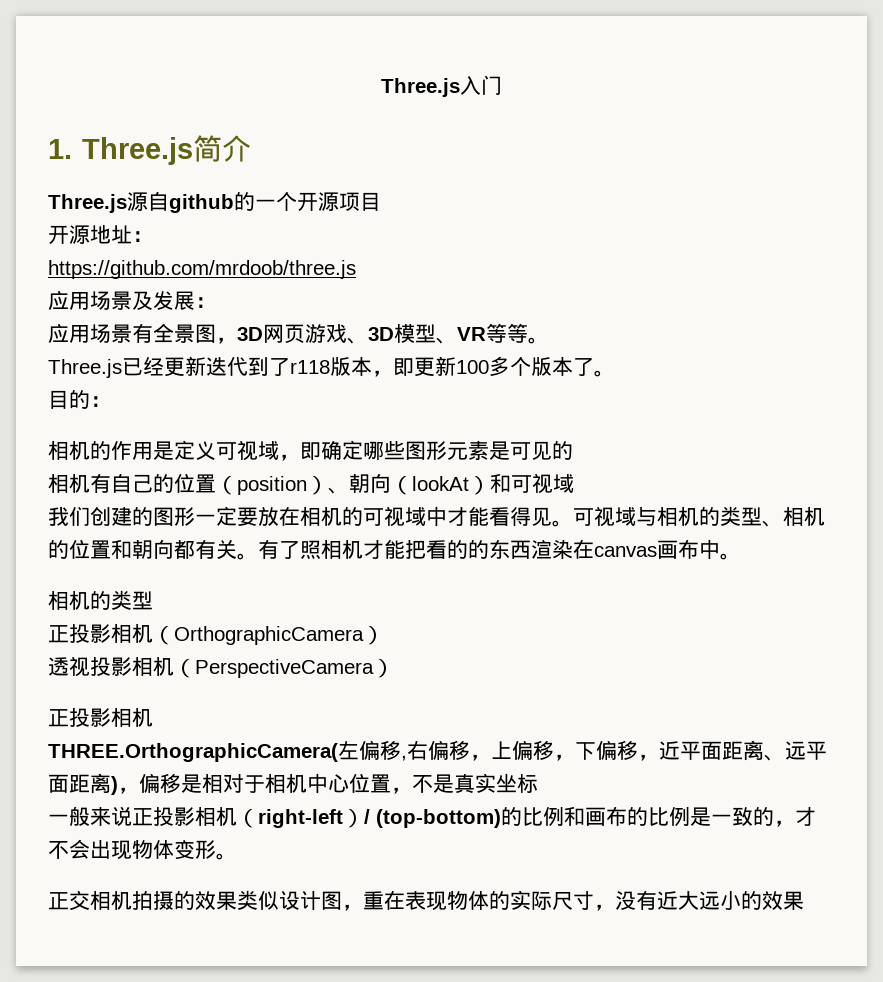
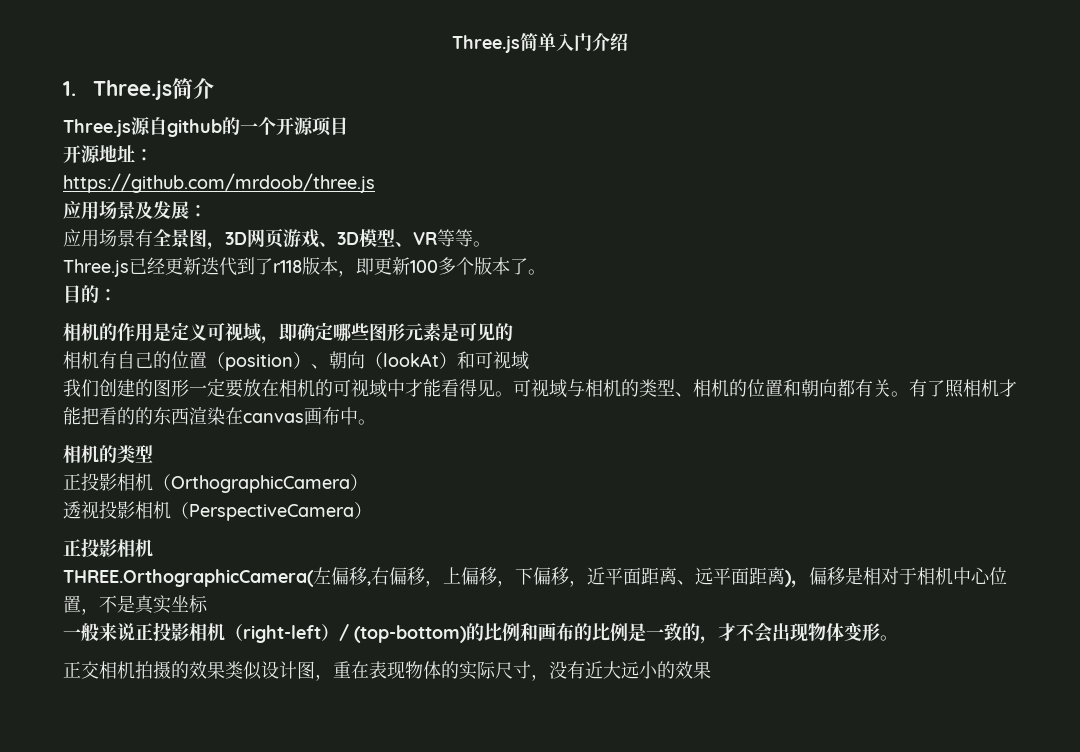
- Three.js入门
+ Three.js简单入门介绍

